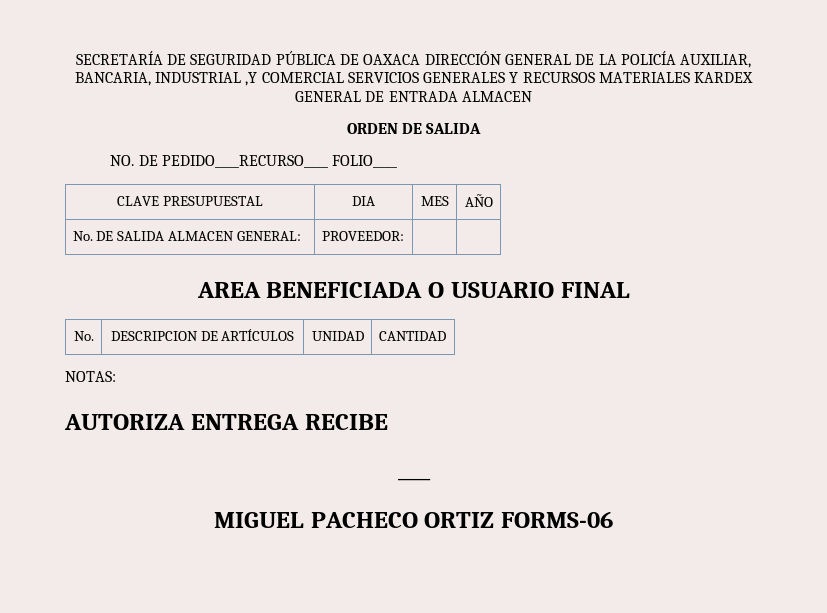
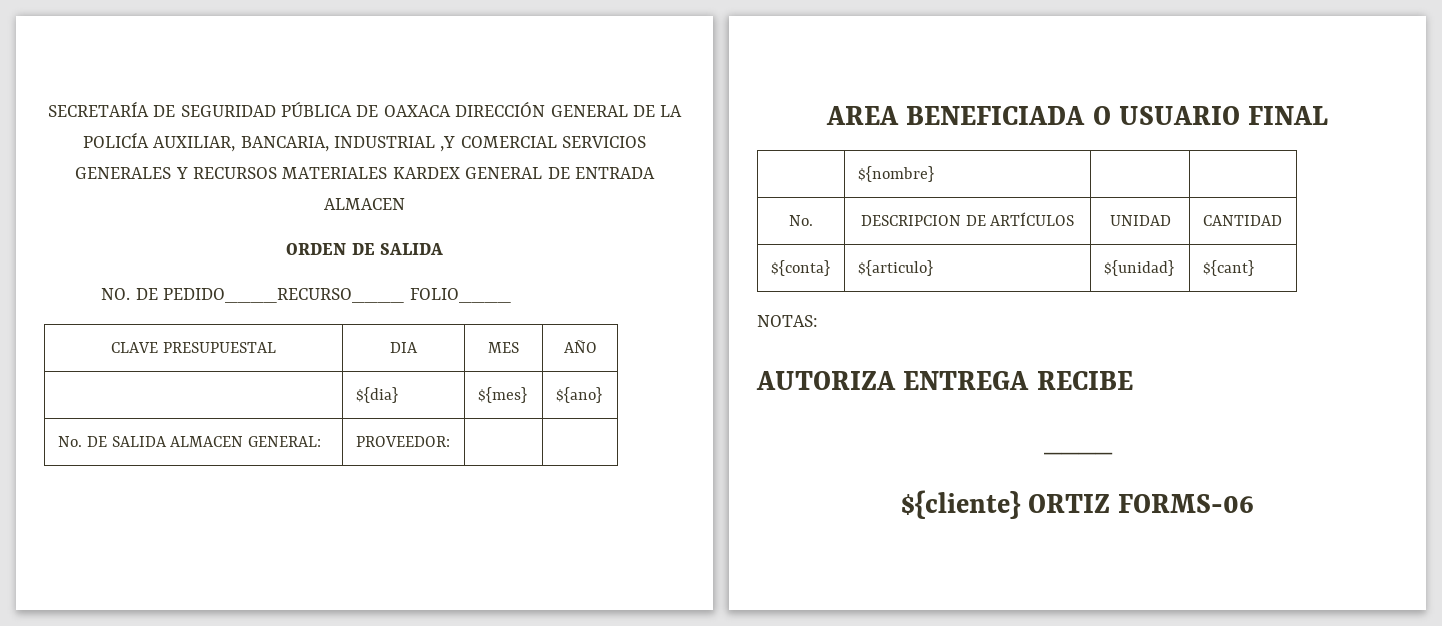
+ | ${dia} | ${mes} | ${ano}
+ | ${nombre} | |
+ ${conta} | ${articulo} | ${unidad} | ${cant}
- MIGUEL PACHECO ORTIZ FORMS-06
+ ${cliente} ORTIZ FORMS-06

